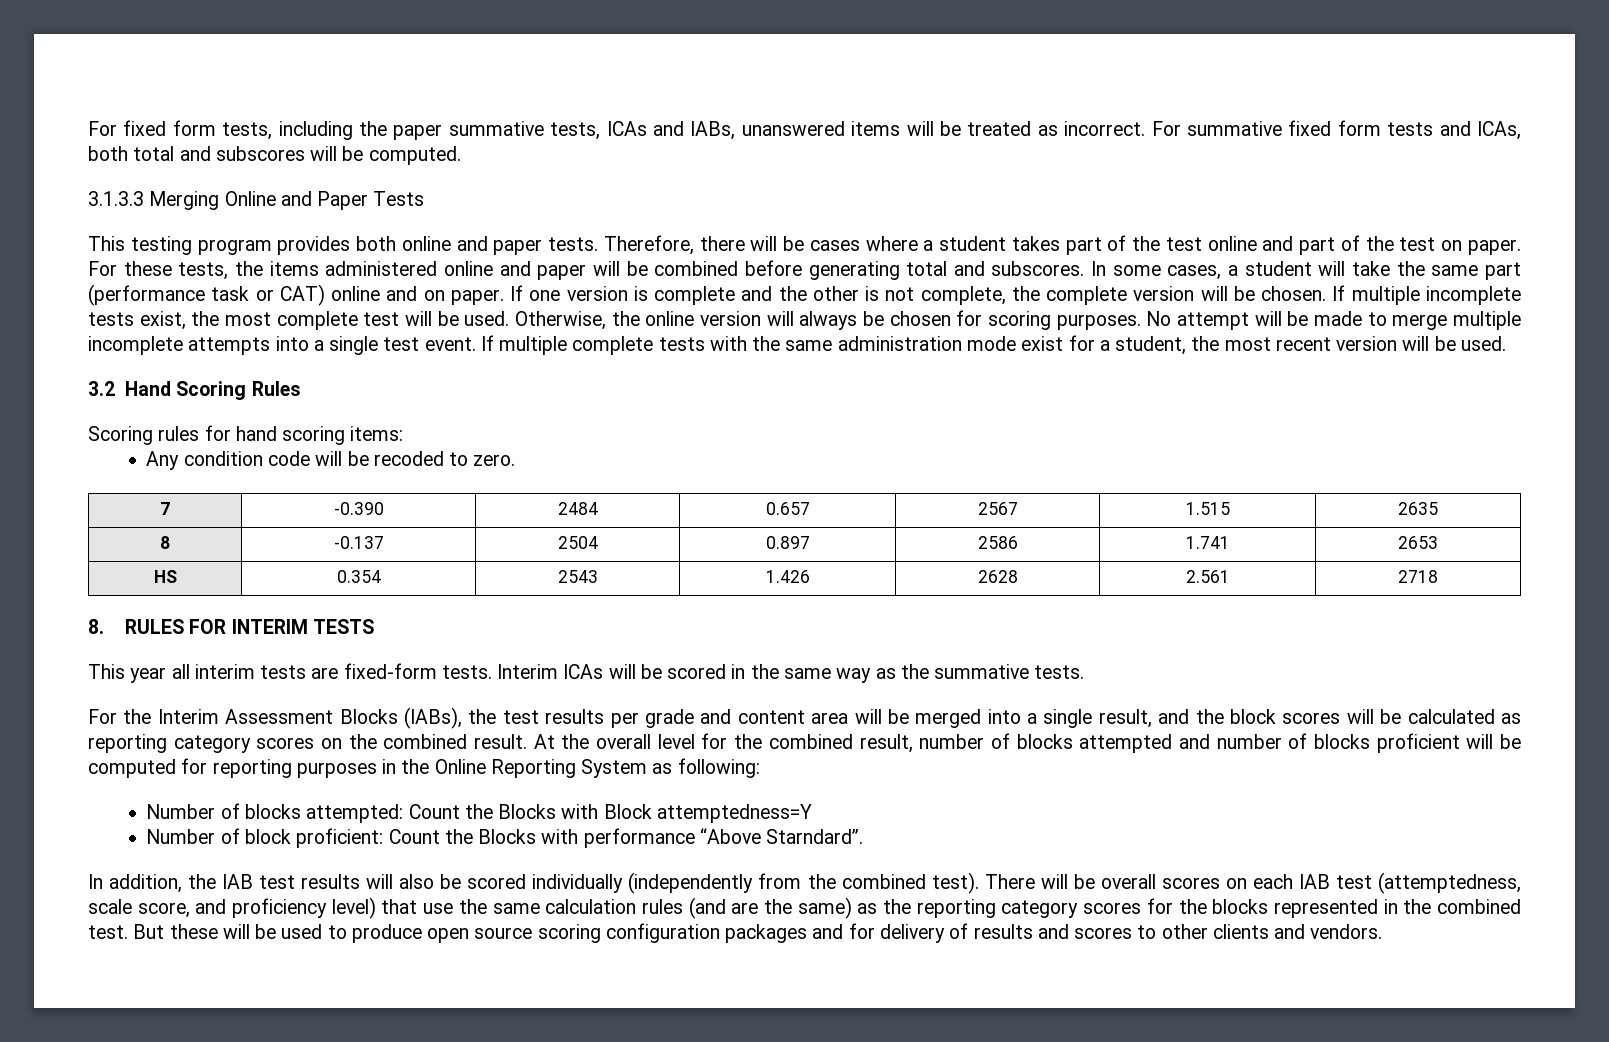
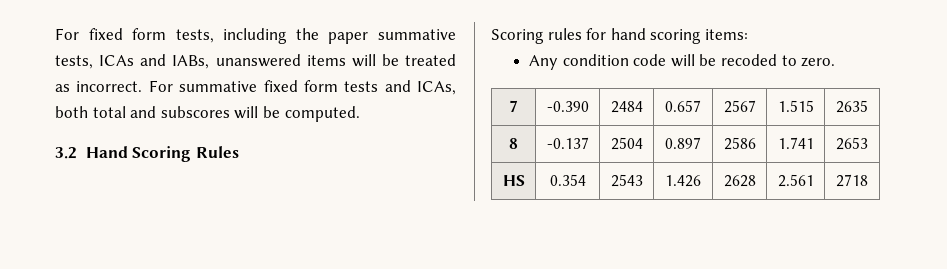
- 3.1.3.3 Merging Online and Paper Tests
- This testing program provides both online and paper tests. Therefore, there will be cases where a student takes part of the test online and part of the test on paper. For these tests, the items administered online and paper will be combined before generating total and subscores. In some cases, a student will take the same part (performance task or CAT) online and on paper. If one version is complete and the other is not complete, the complete version will be chosen. If multiple incomplete tests exist, the most complete test will be used. Otherwise, the online version will always be chosen for scoring purposes. No attempt will be made to merge multiple incomplete attempts into a single test event. If multiple complete tests with the same administration mode exist for a student, the most recent version will be used.
- 8. RULES FOR INTERIM TESTS
- This year all interim tests are fixed-form tests. Interim ICAs will be scored in the same way as the summative tests.
- For the Interim Assessment Blocks (IABs), the test results per grade and content area will be merged into a single result, and the block scores will be calculated as reporting category scores on the combined result. At the overall level for the combined result, number of blocks attempted and number of blocks proficient will be computed for reporting purposes in the Online Reporting System as following:
- Number of blocks attempted: Count the Blocks with Block attemptedness=Y
- Number of block proficient: Count the Blocks with performance “Above Starndard”.
- In addition, the IAB test results will also be scored individually (independently from the combined test). There will be overall scores on each IAB test (attemptedness, scale score, and proficiency level) that use the same calculation rules (and are the same) as the reporting category scores for the blocks represented in the combined test. But these will be used to produce open source scoring configuration packages and for delivery of results and scores to other clients and vendors.

